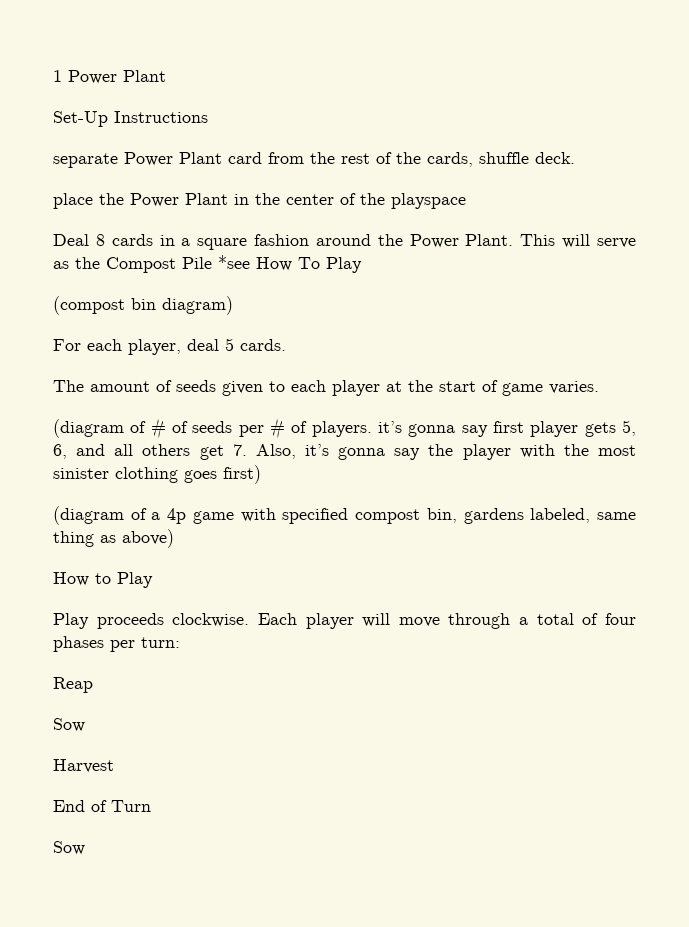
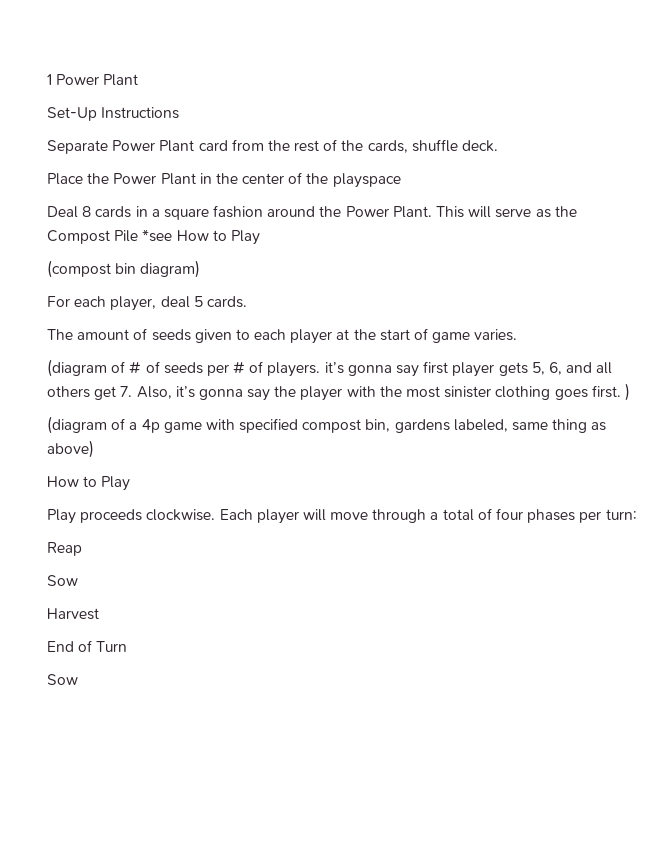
- separate Power Plant card from the rest of the cards, shuffle deck.
+ Separate Power Plant card from the rest of the cards, shuffle deck.
- place the Power Plant in the center of the playspace
+ Place the Power Plant in the center of the playspace
- This will serve as the Compost Pile *see How To Play
+ This will serve as the Compost Pile *see How to Play
- (diagram of # of seeds per # of players. it’s gonna say first player gets 5, 6, and all others get 7. Also, it’s gonna say the player with the most sinister clothing goes first)
+ (diagram of # of seeds per # of players. it’s gonna say first player gets 5, 6, and all others get 7. Also, it’s gonna say the player with the most sinister clothing goes first. )

